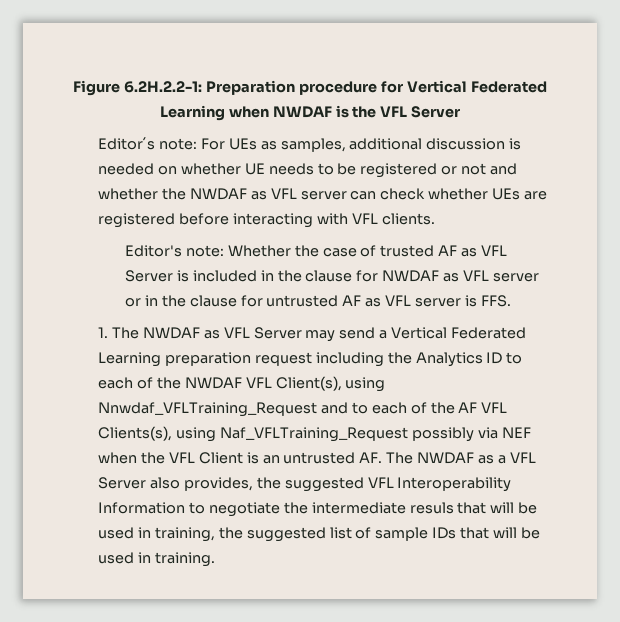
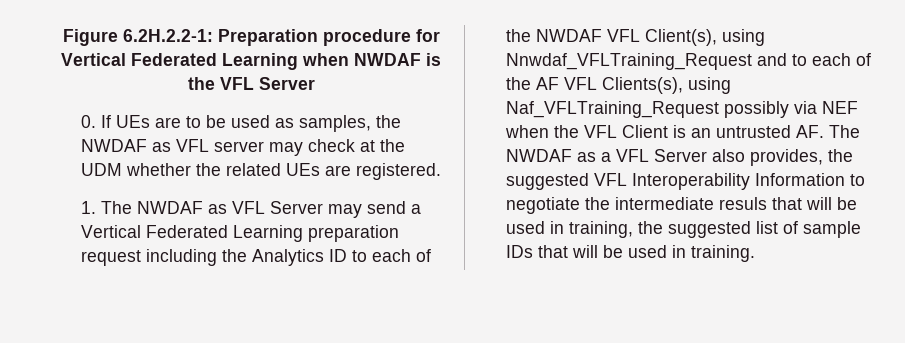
- Editor´s note: For UEs as samples, additional discussion is needed on whether UE needs to be registered or not and whether the NWDAF as VFL server can check whether UEs are registered before interacting with VFL clients.
- Editor's note: Whether the case of trusted AF as VFL Server is included in the clause for NWDAF as VFL server or in the clause for untrusted AF as VFL server is FFS.
+ 0. If UEs are to be used as samples, the NWDAF as VFL server may check at the UDM whether the related UEs are registered.

